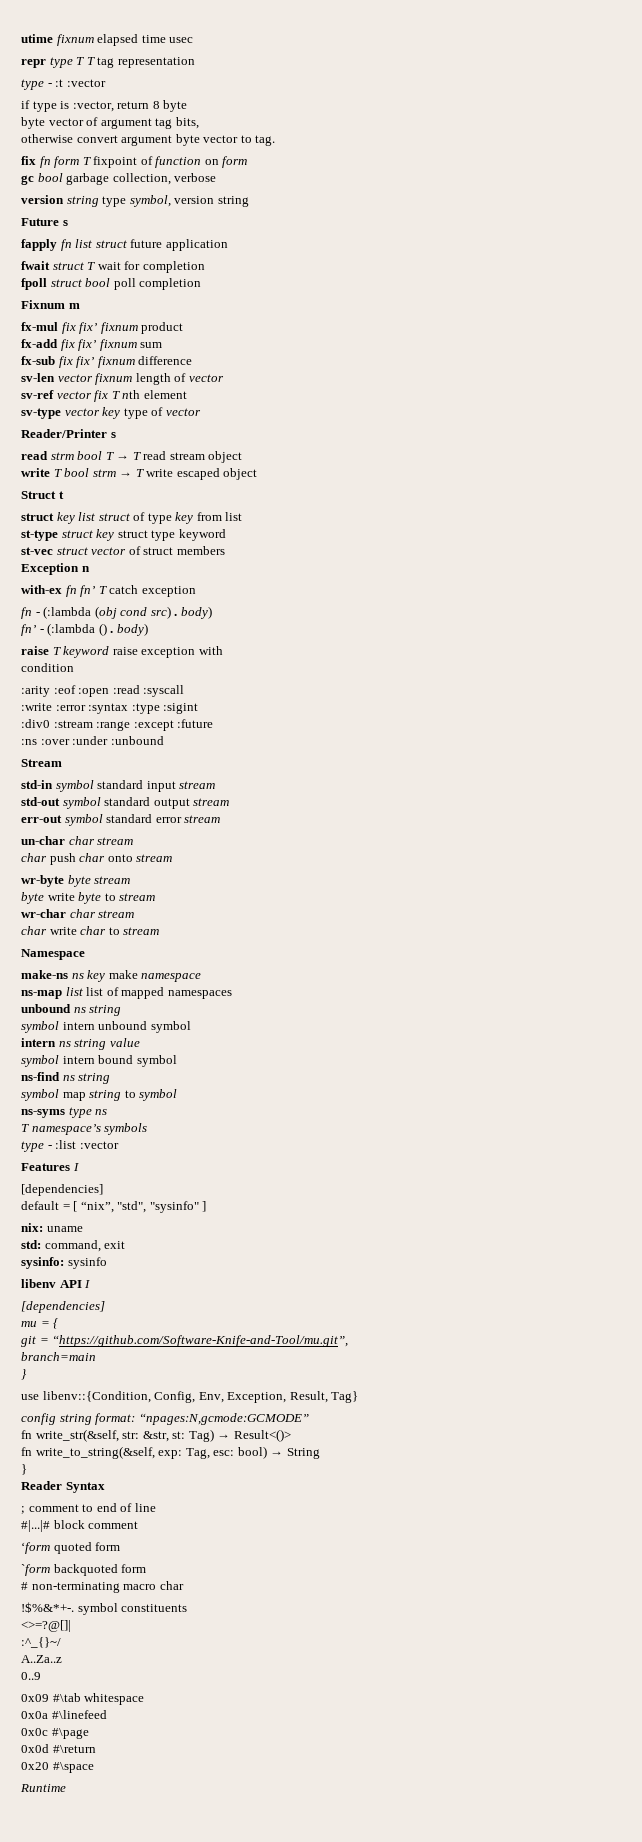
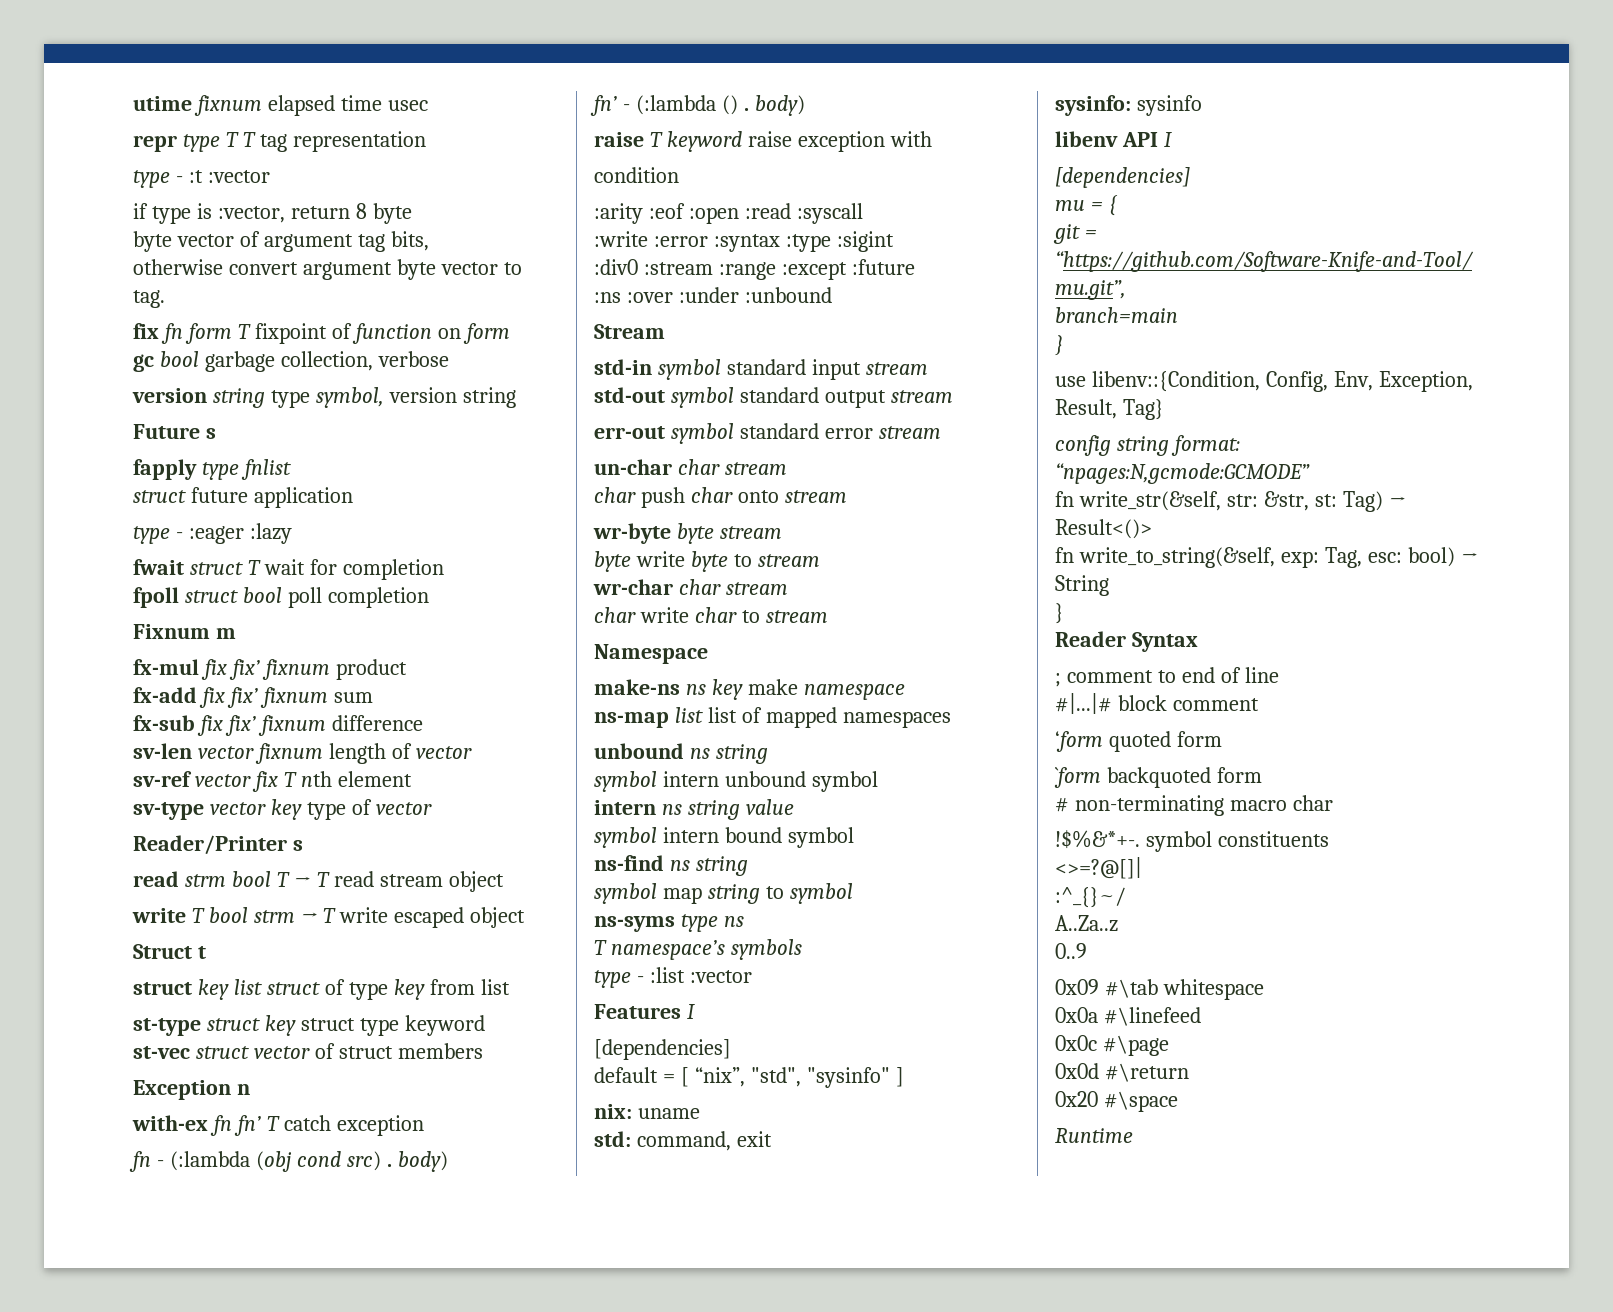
- fapply fn list struct future application
+ fapply type fnlist
+ struct future application
+ type - :eager :lazy

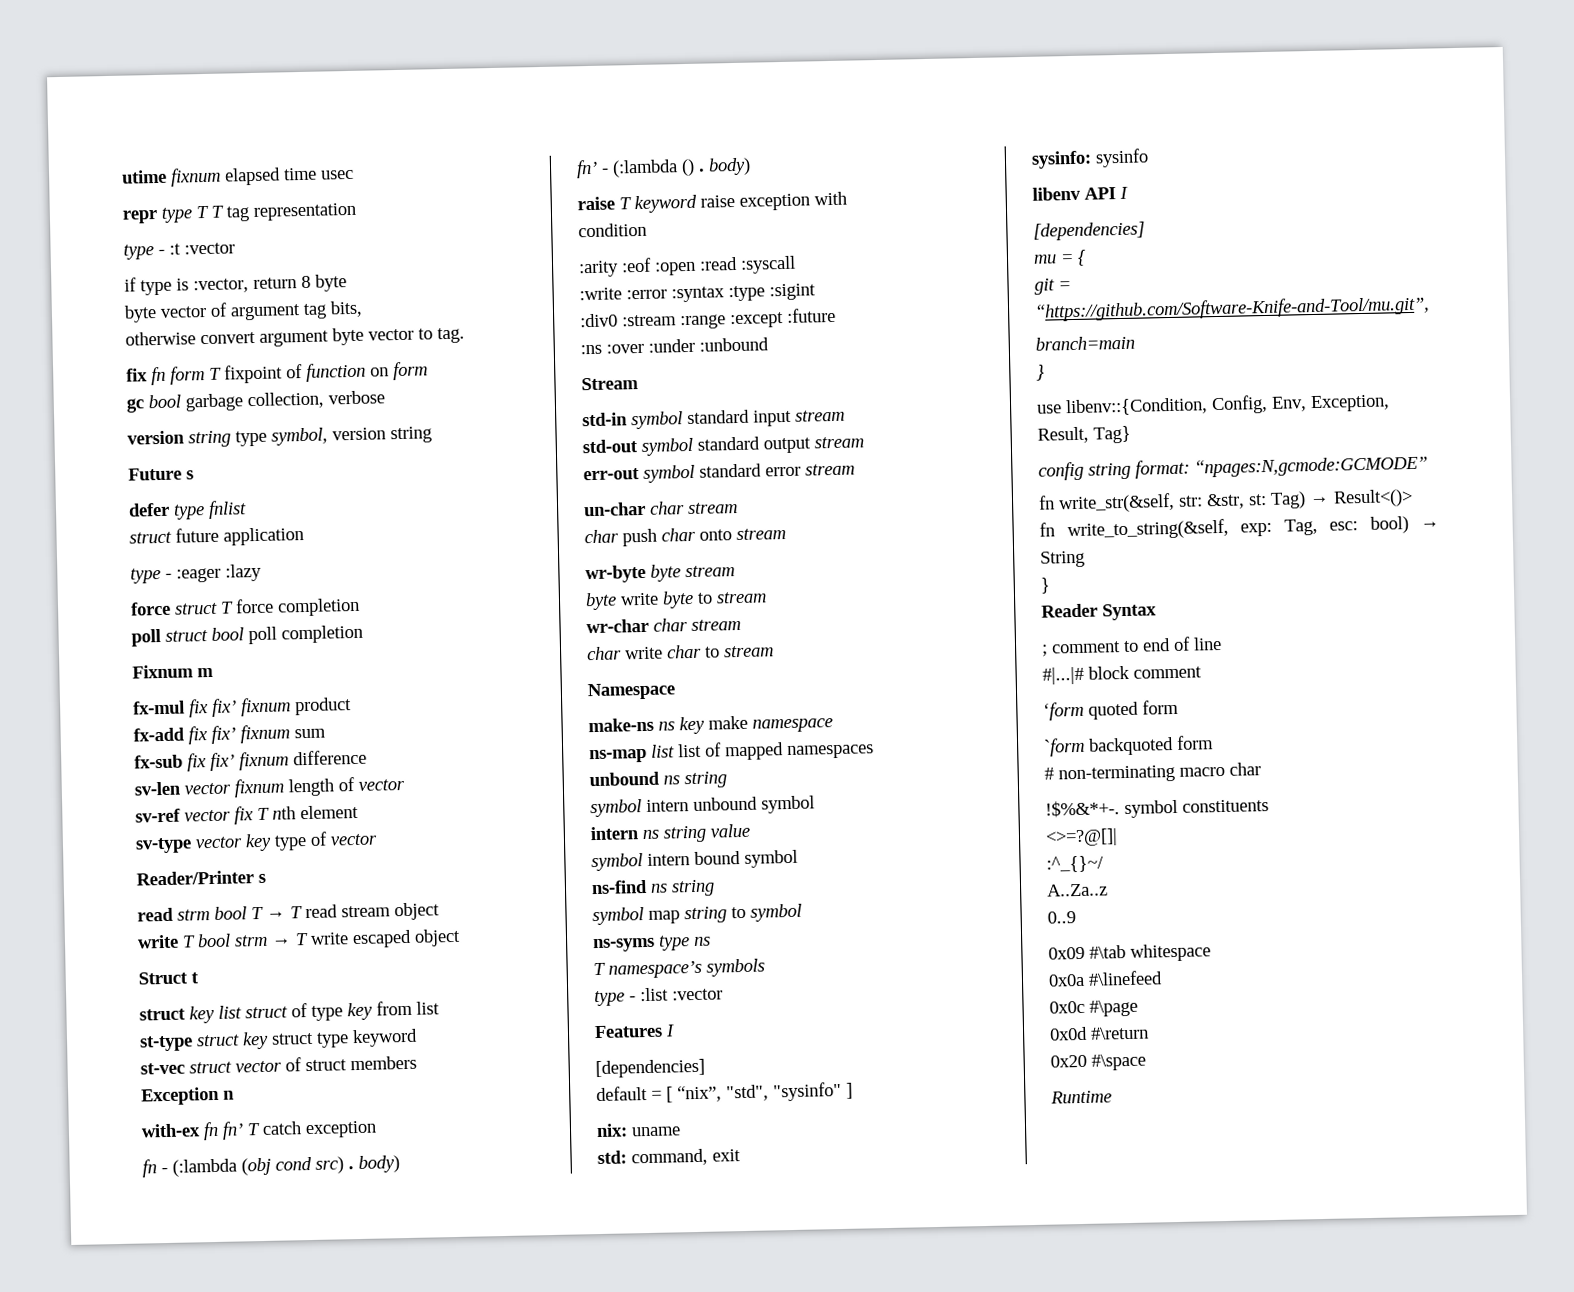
- fapply type fnlist
+ defer type fnlist
- fwait struct T wait for completion
- fpoll struct bool poll completion
+ force struct T force completion
+ poll struct bool poll completion

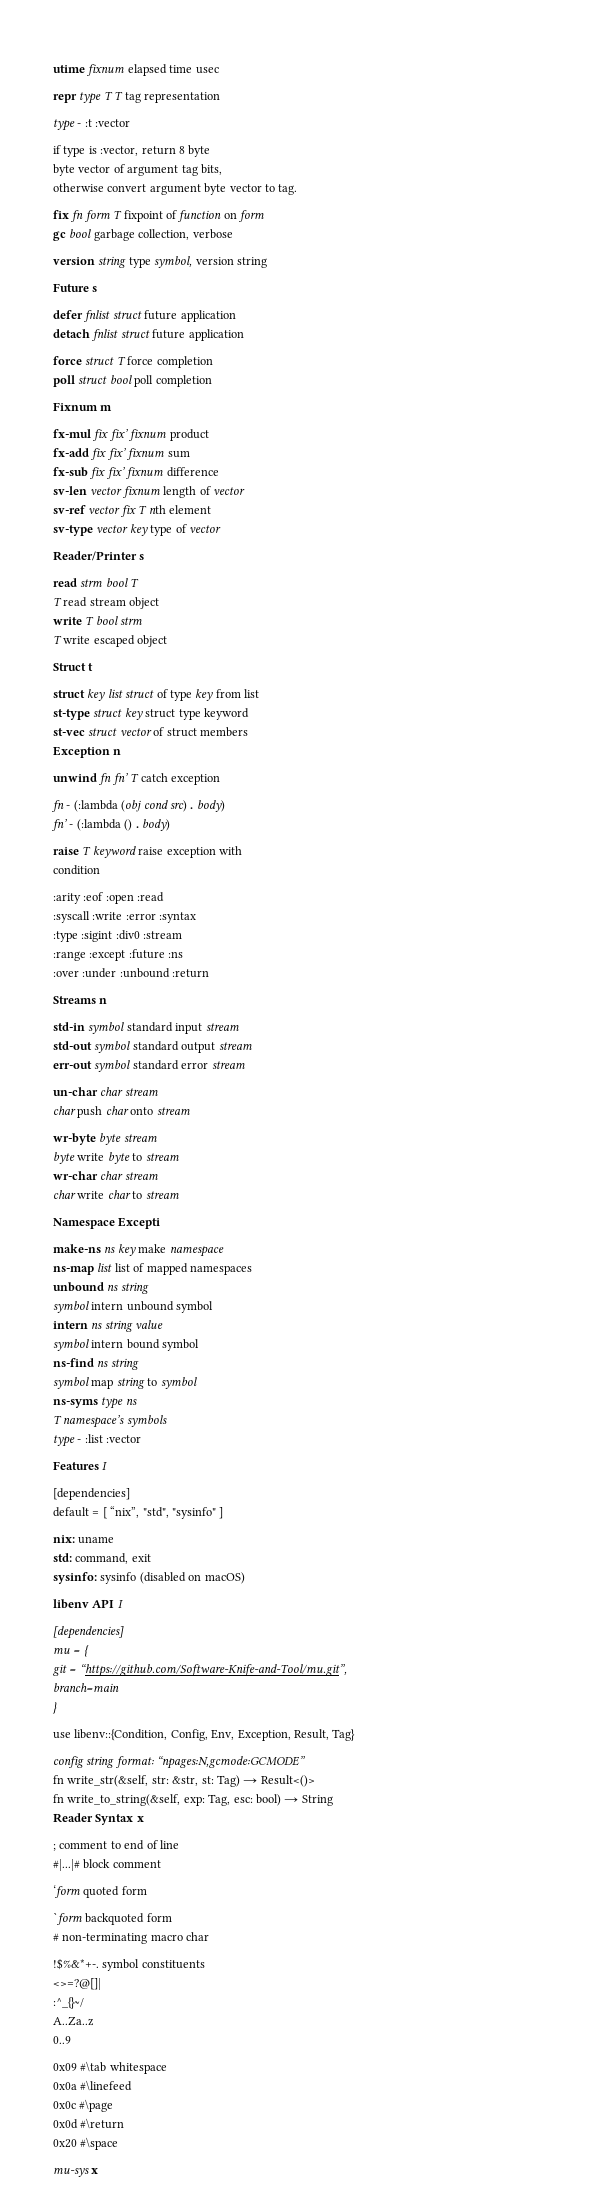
- defer type fnlist
- struct future application
- type - :eager :lazy
+ defer fnlist struct future application
+ detach fnlist struct future application
- read strm bool T → T read stream object
+ read strm bool T
+ T read stream object
- write T bool strm → T write escaped object
+ write T bool strm
+ T write escaped object
- with-ex fn fn’ T catch exception
+ unwind fn fn’ T catch exception
- :arity :eof :open :read :syscall
- :write :error :syntax :type :sigint
- :div0 :stream :range :except :future
- :ns :over :under :unbound
- Stream
+ :arity :eof :open :read
+ :syscall :write :error :syntax
+ :type :sigint :div0 :stream
+ :range :except :future :ns
+ :over :under :unbound :return
+ Streams n
- Namespace
+ Namespace Excepti
- sysinfo: sysinfo
+ sysinfo: sysinfo (disabled on macOS)
  fn write_to_string(&self, exp: Tag, esc: bool) → String
- }
- Reader Syntax
+ Reader Syntax x
- Runtime
+ mu-sys x

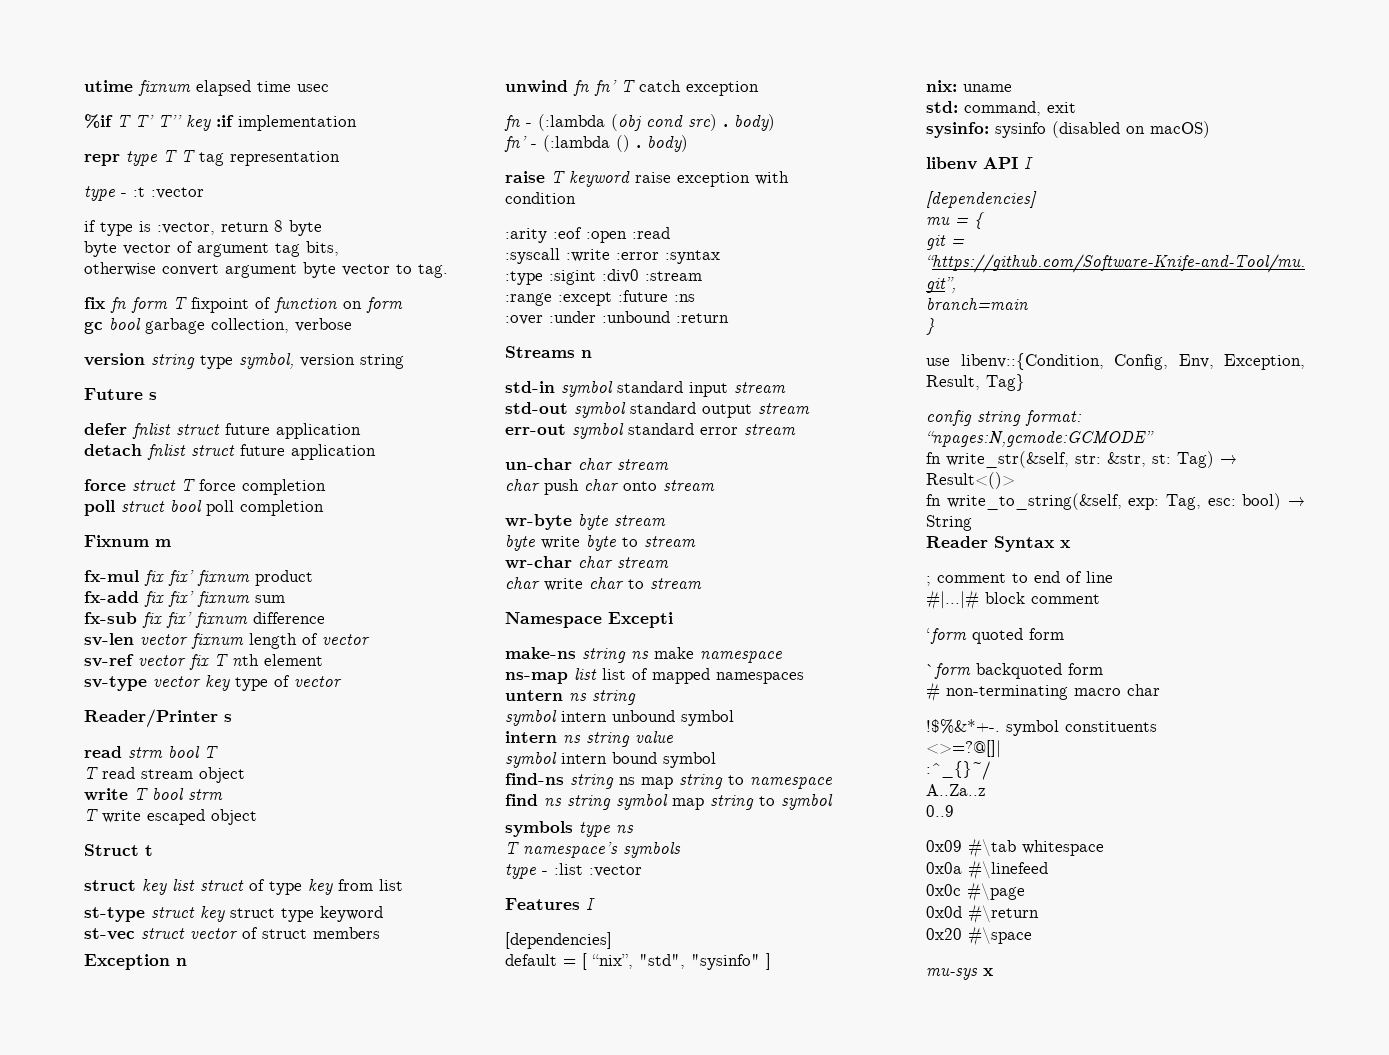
+ %if T T’ T’’ key :if implementation
- make-ns ns key make namespace
+ make-ns string ns make namespace
- unbound ns string
+ untern ns string
- ns-find ns string
- symbol map string to symbol
+ find-ns string ns map string to namespace
+ find ns string symbol map string to symbol
- ns-syms type ns
+ symbols type ns

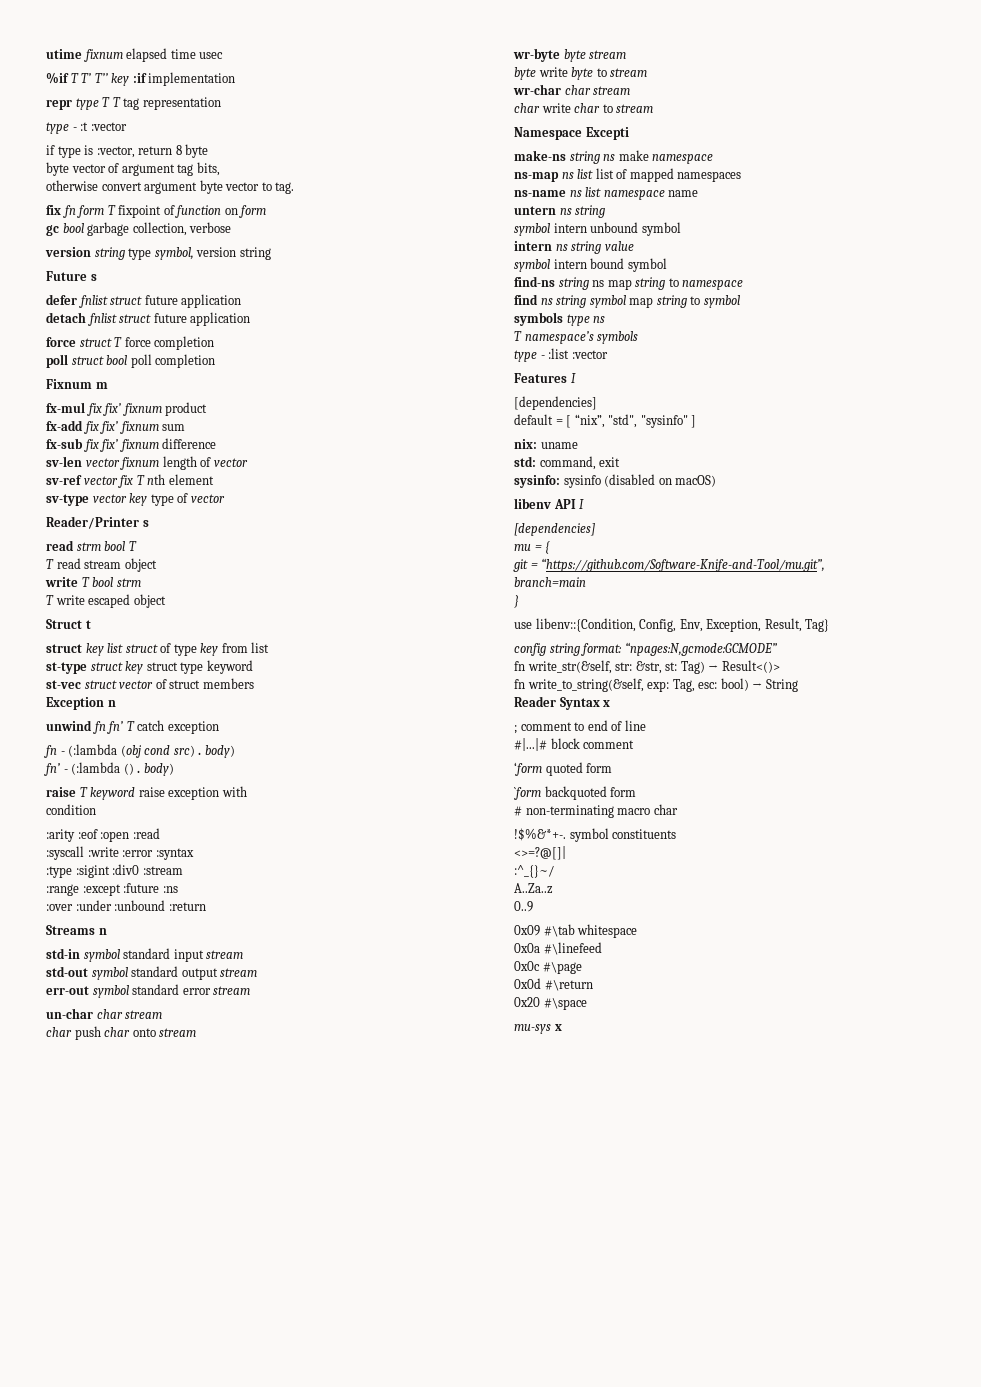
- ns-map list list of mapped namespaces
+ ns-map ns list list of mapped namespaces
+ ns-name ns list namespace name

